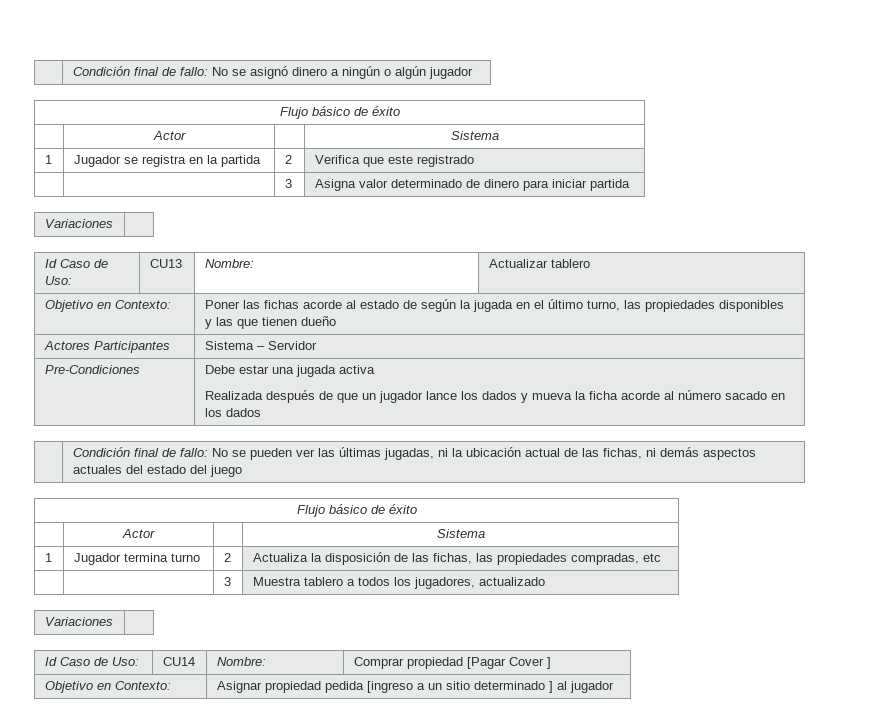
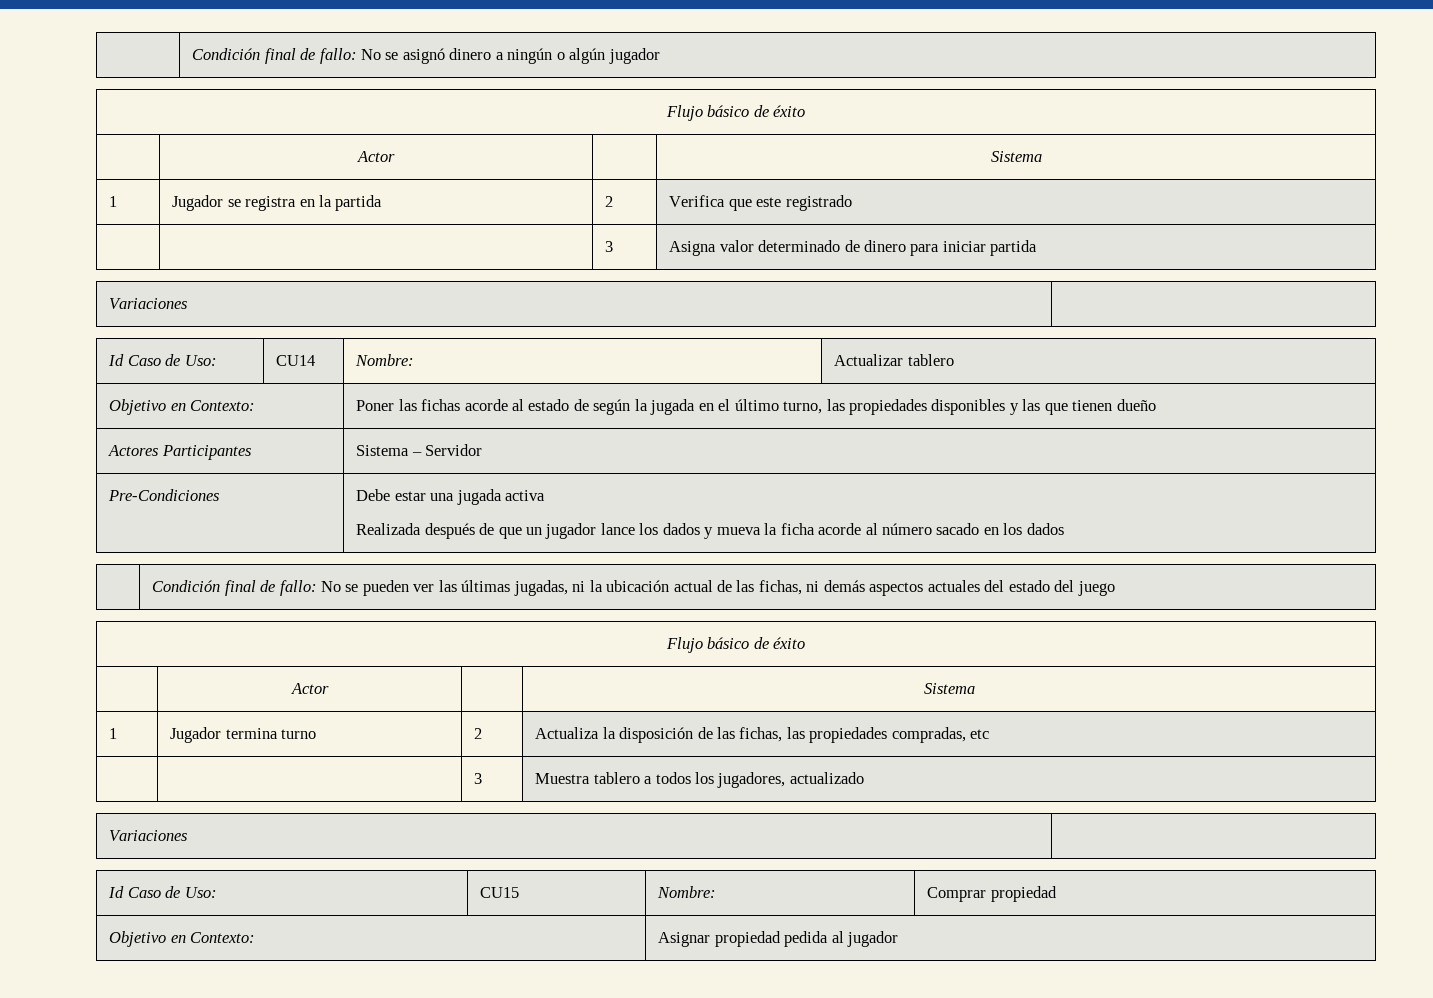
- Id Caso de Uso: | CU13 | Nombre: | Actualizar tablero
+ Id Caso de Uso: | CU14 | Nombre: | Actualizar tablero
- Id Caso de Uso: | CU14 | Nombre: | Comprar propiedad [Pagar Cover ]
+ Id Caso de Uso: | CU15 | Nombre: | Comprar propiedad
- Objetivo en Contexto: | Asignar propiedad pedida [ingreso a un sitio determinado ] al jugador
+ Objetivo en Contexto: | Asignar propiedad pedida al jugador

